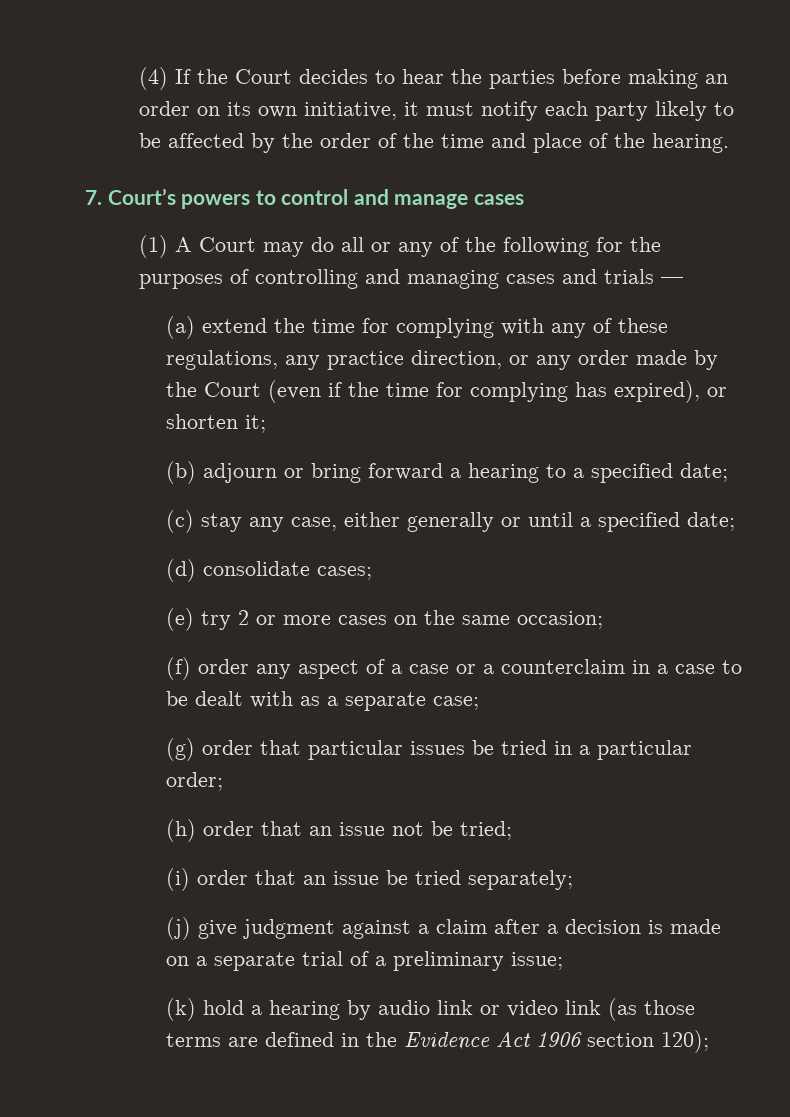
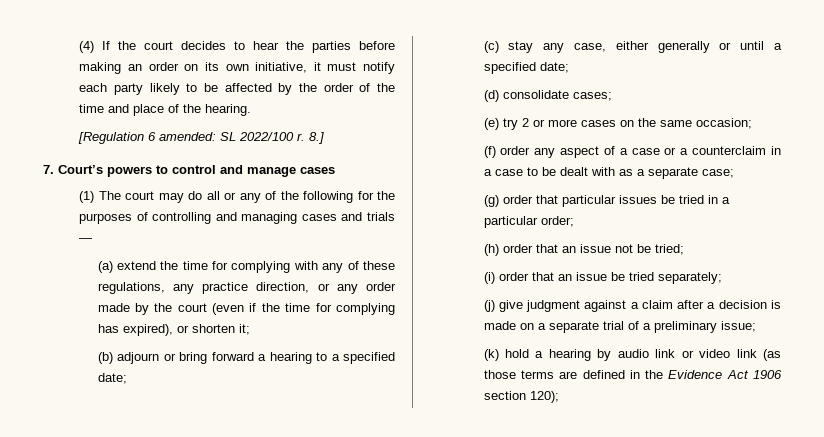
- (4) If the Court decides to hear the parties before making an order on its own initiative, it must notify each party likely to be affected by the order of the time and place of the hearing.
+ (4) If the court decides to hear the parties before making an order on its own initiative, it must notify each party likely to be affected by the order of the time and place of the hearing.
+ [Regulation 6 amended: SL 2022/100 r. 8.]
- (1) A Court may do all or any of the following for the purposes of controlling and managing cases and trials —
+ (1) The court may do all or any of the following for the purposes of controlling and managing cases and trials —
- (a) extend the time for complying with any of these regulations, any practice direction, or any order made by the Court (even if the time for complying has expired), or shorten it;
+ (a) extend the time for complying with any of these regulations, any practice direction, or any order made by the court (even if the time for complying has expired), or shorten it;

